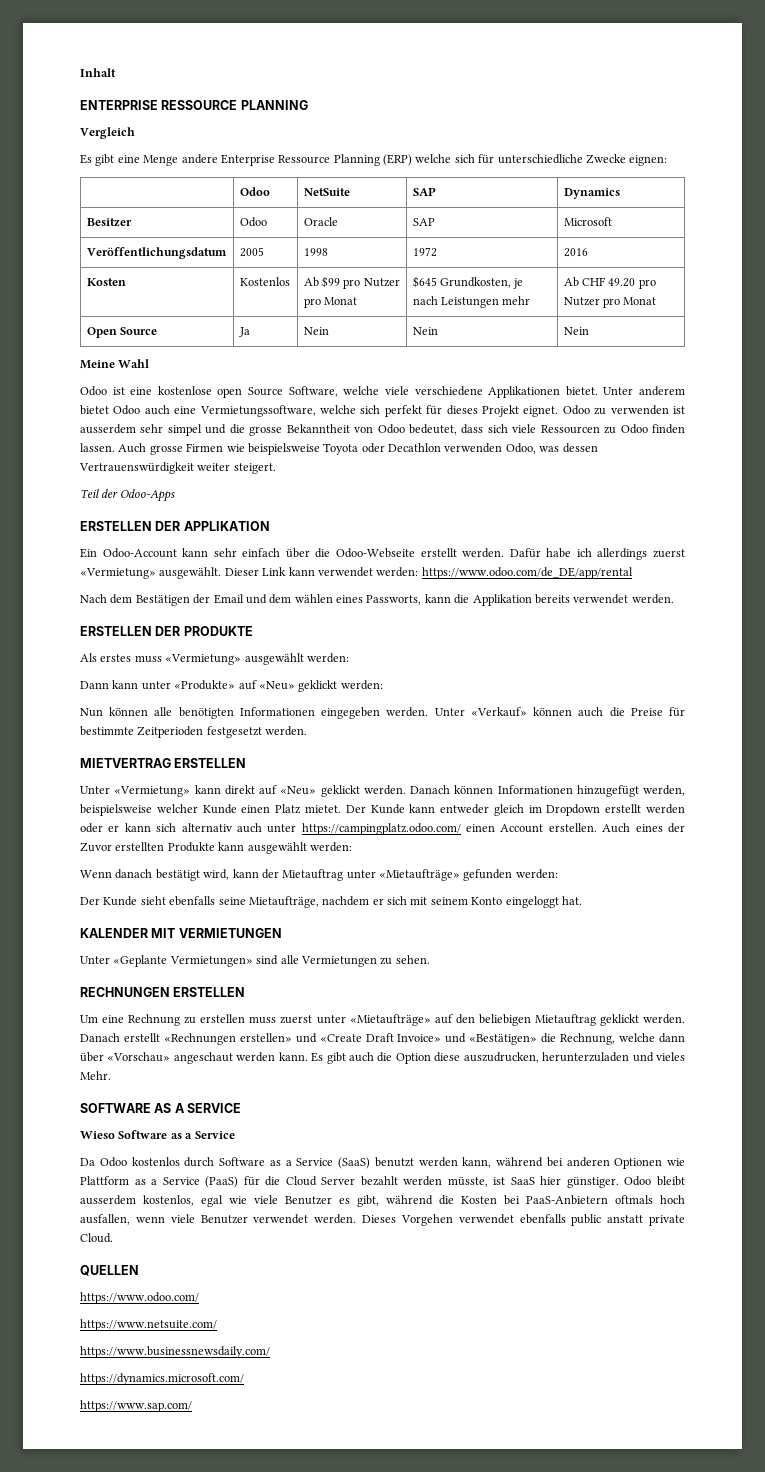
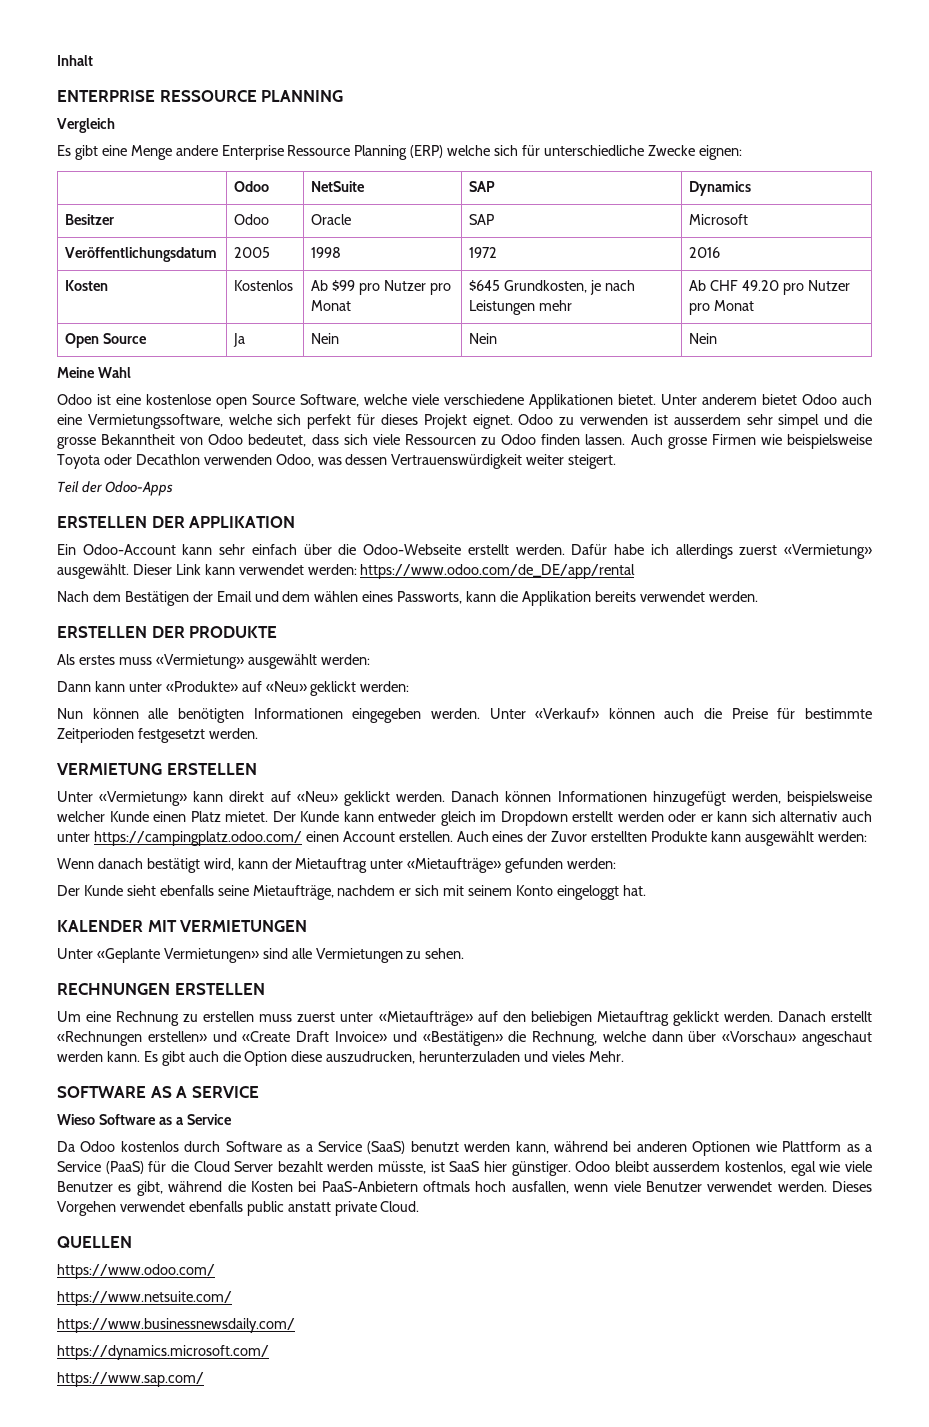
- MIETVERTRAG ERSTELLEN
+ VERMIETUNG ERSTELLEN

